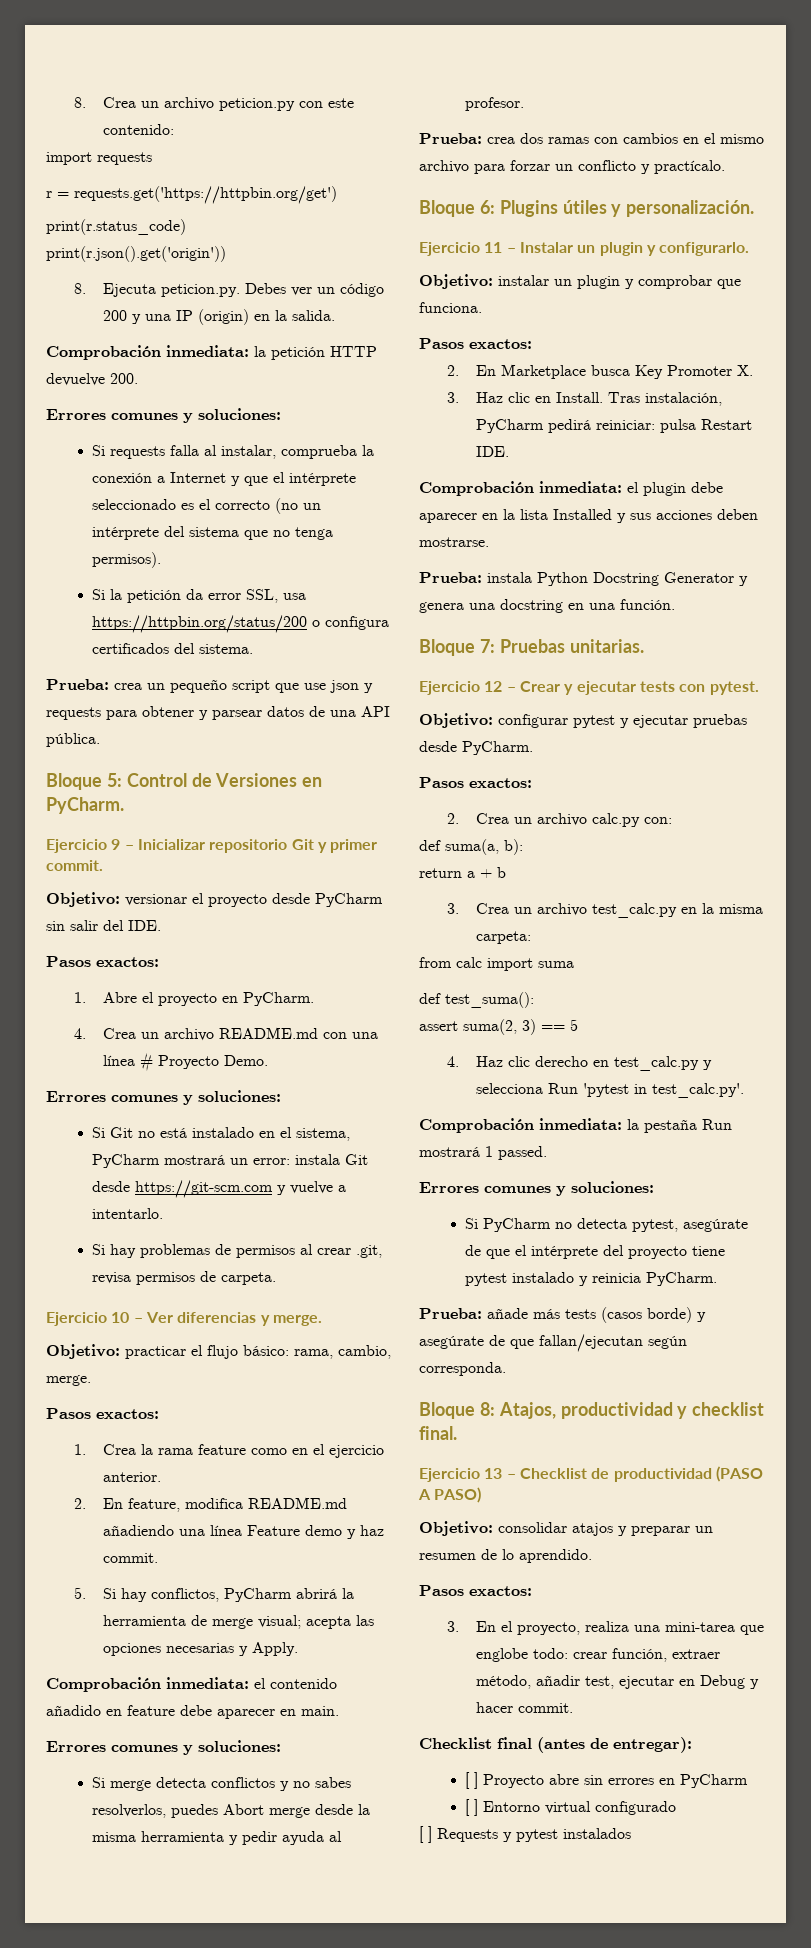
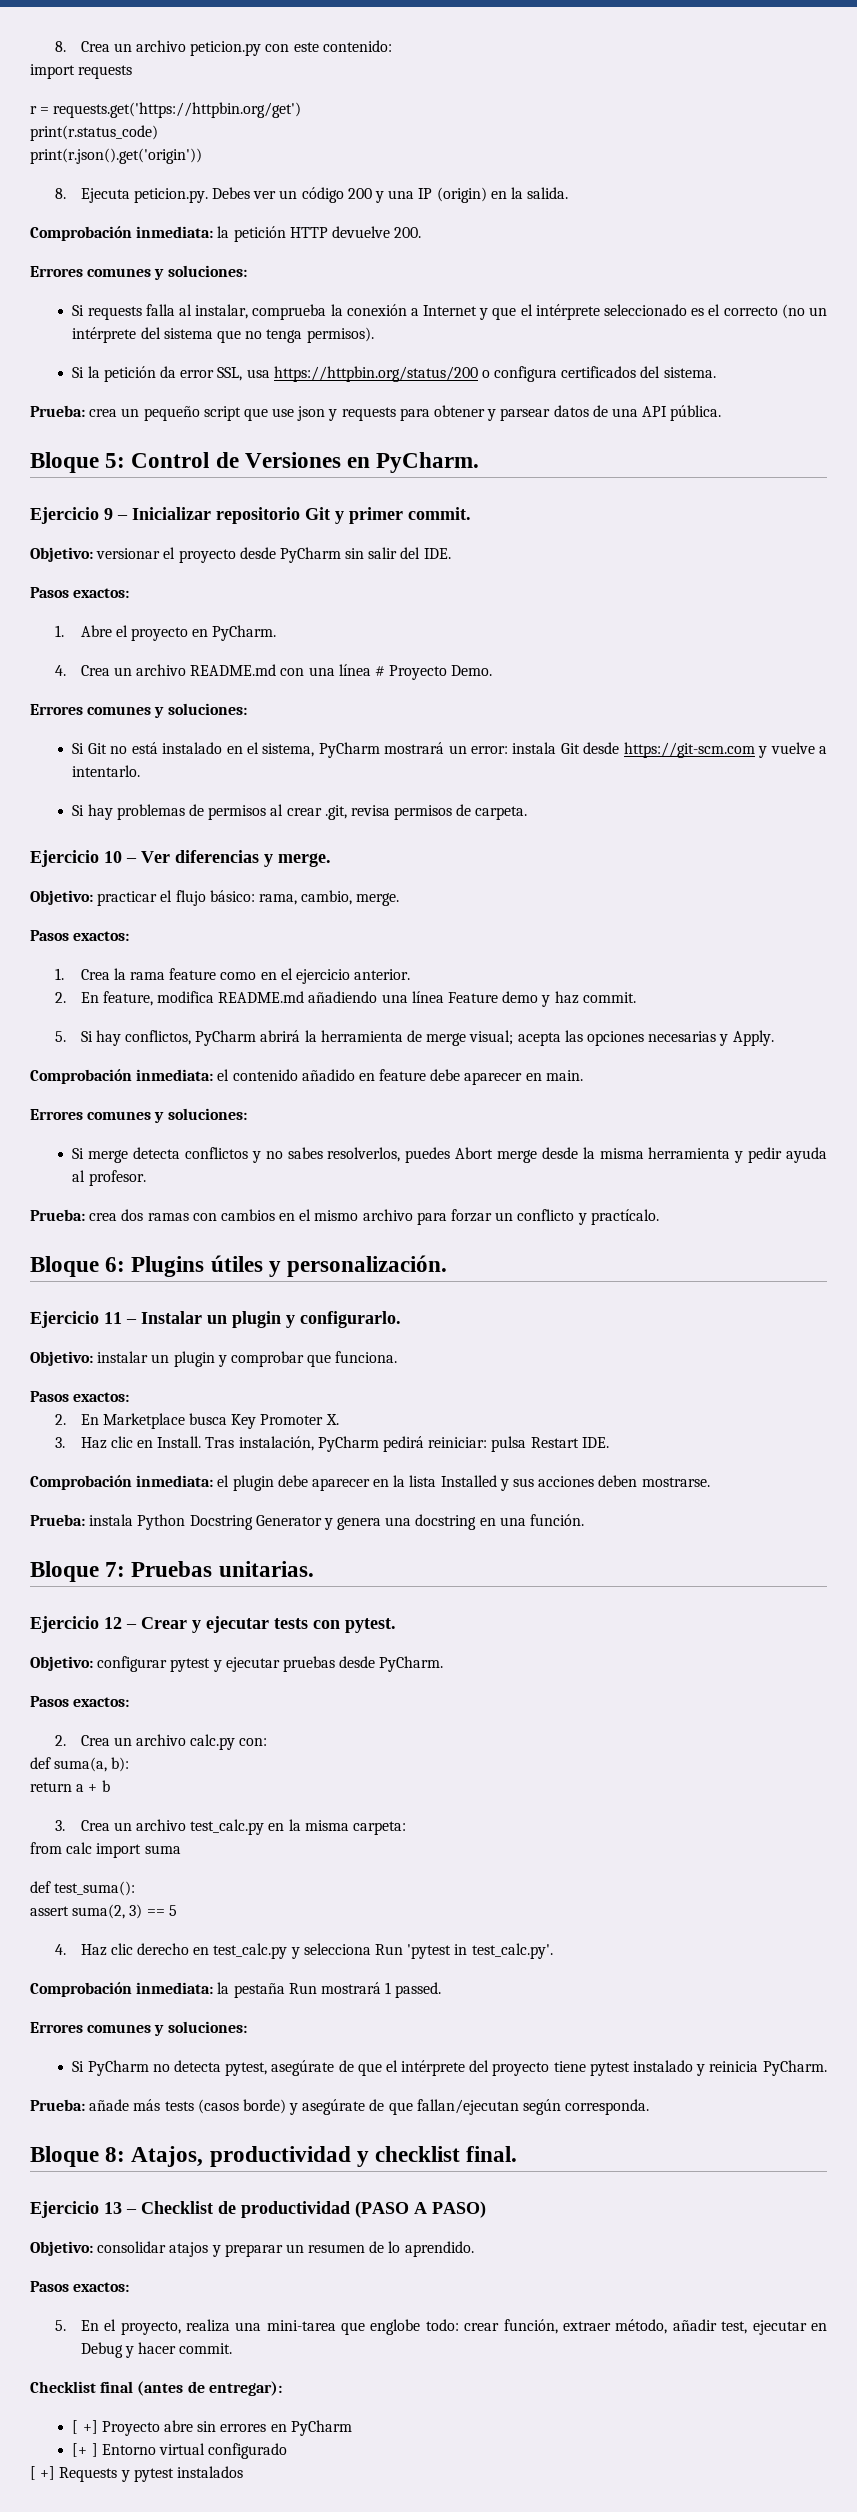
- 3. En el proyecto, realiza una mini-tarea que englobe todo: crear función, extraer método, añadir test, ejecutar en Debug y hacer commit.
+ 5. En el proyecto, realiza una mini-tarea que englobe todo: crear función, extraer método, añadir test, ejecutar en Debug y hacer commit.
- [ ] Proyecto abre sin errores en PyCharm
+ [ +] Proyecto abre sin errores en PyCharm
- [ ] Entorno virtual configurado
+ [+ ] Entorno virtual configurado
- [ ] Requests y pytest instalados
+ [ +] Requests y pytest instalados

